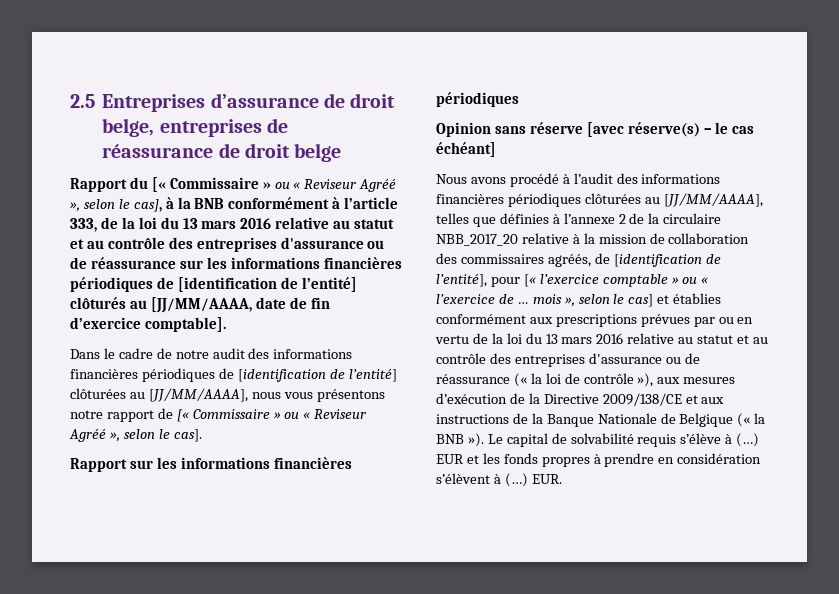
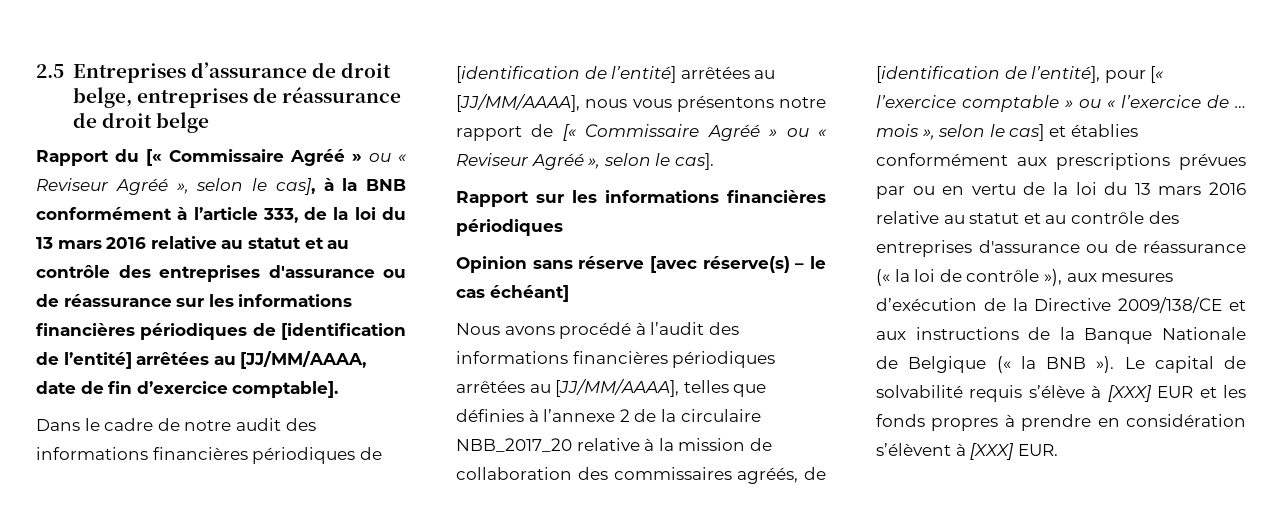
- Rapport du [« Commissaire » ou « Reviseur Agréé », selon le cas], à la BNB conformément à l’article 333, de la loi du 13 mars 2016 relative au statut et au contrôle des entreprises d'assurance ou de réassurance sur les informations financières périodiques de [identification de l’entité] clôturés au [JJ/MM/AAAA, date de fin d’exercice comptable].
+ Rapport du [« Commissaire Agréé » ou « Reviseur Agréé », selon le cas], à la BNB conformément à l’article 333, de la loi du 13 mars 2016 relative au statut et au contrôle des entreprises d'assurance ou de réassurance sur les informations financières périodiques de [identification de l’entité] arrêtées au [JJ/MM/AAAA, date de fin d’exercice comptable].
- Dans le cadre de notre audit des informations financières périodiques de [identification de l’entité] clôturées au [JJ/MM/AAAA], nous vous présentons notre rapport de [« Commissaire » ou « Reviseur Agréé », selon le cas].
+ Dans le cadre de notre audit des informations financières périodiques de [identification de l’entité] arrêtées au [JJ/MM/AAAA], nous vous présentons notre rapport de [« Commissaire Agréé » ou « Reviseur Agréé », selon le cas].
- Nous avons procédé à l’audit des informations financières périodiques clôturées au [JJ/MM/AAAA], telles que définies à l’annexe 2 de la circulaire NBB_2017_20 relative à la mission de collaboration des commissaires agréés, de [identification de l’entité], pour [« l’exercice comptable » ou « l’exercice de … mois », selon le cas] et établies conformément aux prescriptions prévues par ou en vertu de la loi du 13 mars 2016 relative au statut et au contrôle des entreprises d'assurance ou de réassurance (« la loi de contrôle »), aux mesures d’exécution de la Directive 2009/138/CE et aux instructions de la Banque Nationale de Belgique (« la BNB »).
+ Nous avons procédé à l’audit des informations financières périodiques arrêtées au [JJ/MM/AAAA], telles que définies à l’annexe 2 de la circulaire NBB_2017_20 relative à la mission de collaboration des commissaires agréés, de [identification de l’entité], pour [« l’exercice comptable » ou « l’exercice de … mois », selon le cas] et établies conformément aux prescriptions prévues par ou en vertu de la loi du 13 mars 2016 relative au statut et au contrôle des entreprises d'assurance ou de réassurance (« la loi de contrôle »), aux mesures d’exécution de la Directive 2009/138/CE et aux instructions de la Banque Nationale de Belgique (« la BNB »).
- Le capital de solvabilité requis s’élève à (…) EUR et les fonds propres à prendre en considération s’élèvent à (…) EUR.
+ Le capital de solvabilité requis s’élève à [XXX] EUR et les fonds propres à prendre en considération s’élèvent à [XXX] EUR.

